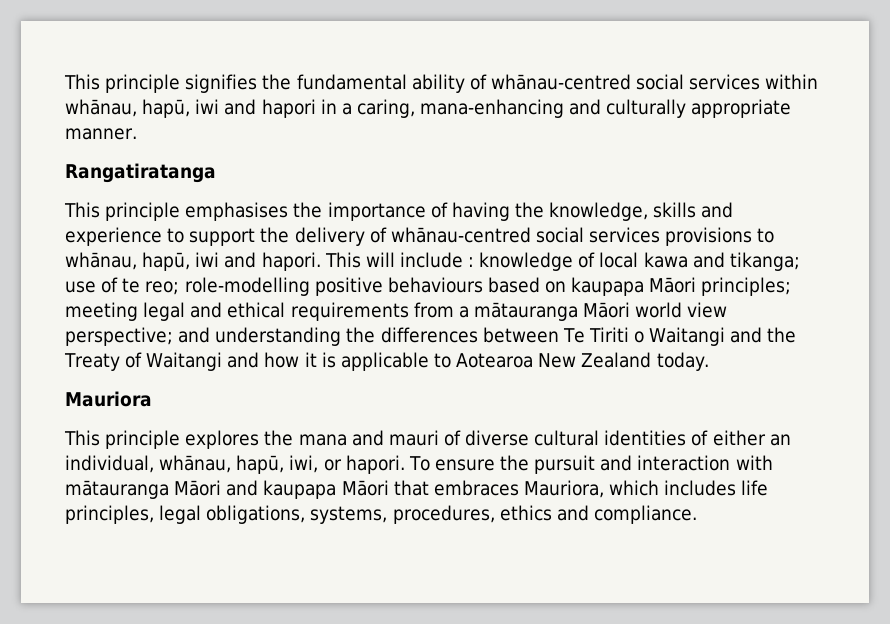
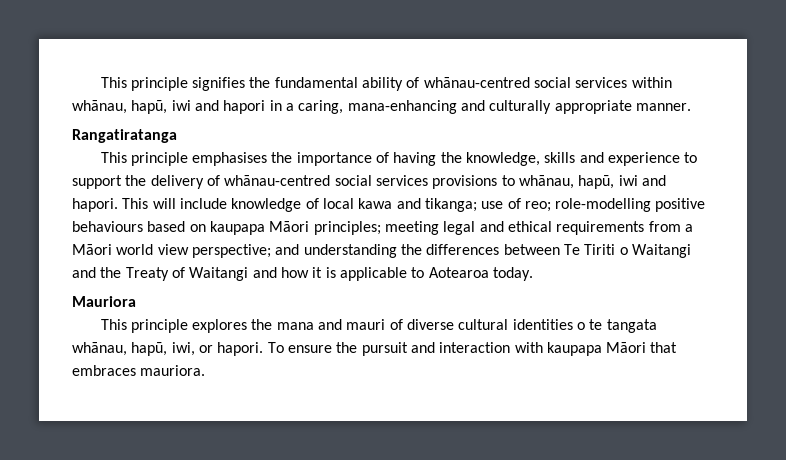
- This will include : knowledge of local kawa and tikanga; use of te reo; role-modelling positive behaviours based on kaupapa Māori principles; meeting legal and ethical requirements from a mātauranga Māori world view perspective; and understanding the differences between Te Tiriti o Waitangi and the Treaty of Waitangi and how it is applicable to Aotearoa New Zealand today.
+ This will include knowledge of local kawa and tikanga; use of reo; role-modelling positive behaviours based on kaupapa Māori principles; meeting legal and ethical requirements from a Māori world view perspective; and understanding the differences between Te Tiriti o Waitangi and the Treaty of Waitangi and how it is applicable to Aotearoa today.
- This principle explores the mana and mauri of diverse cultural identities of either an individual, whānau, hapū, iwi, or hapori.
+ This principle explores the mana and mauri of diverse cultural identities o te tangata whānau, hapū, iwi, or hapori.
- To ensure the pursuit and interaction with mātauranga Māori and kaupapa Māori that embraces Mauriora, which includes life principles, legal obligations, systems, procedures, ethics and compliance.
+ To ensure the pursuit and interaction with kaupapa Māori that embraces mauriora.

